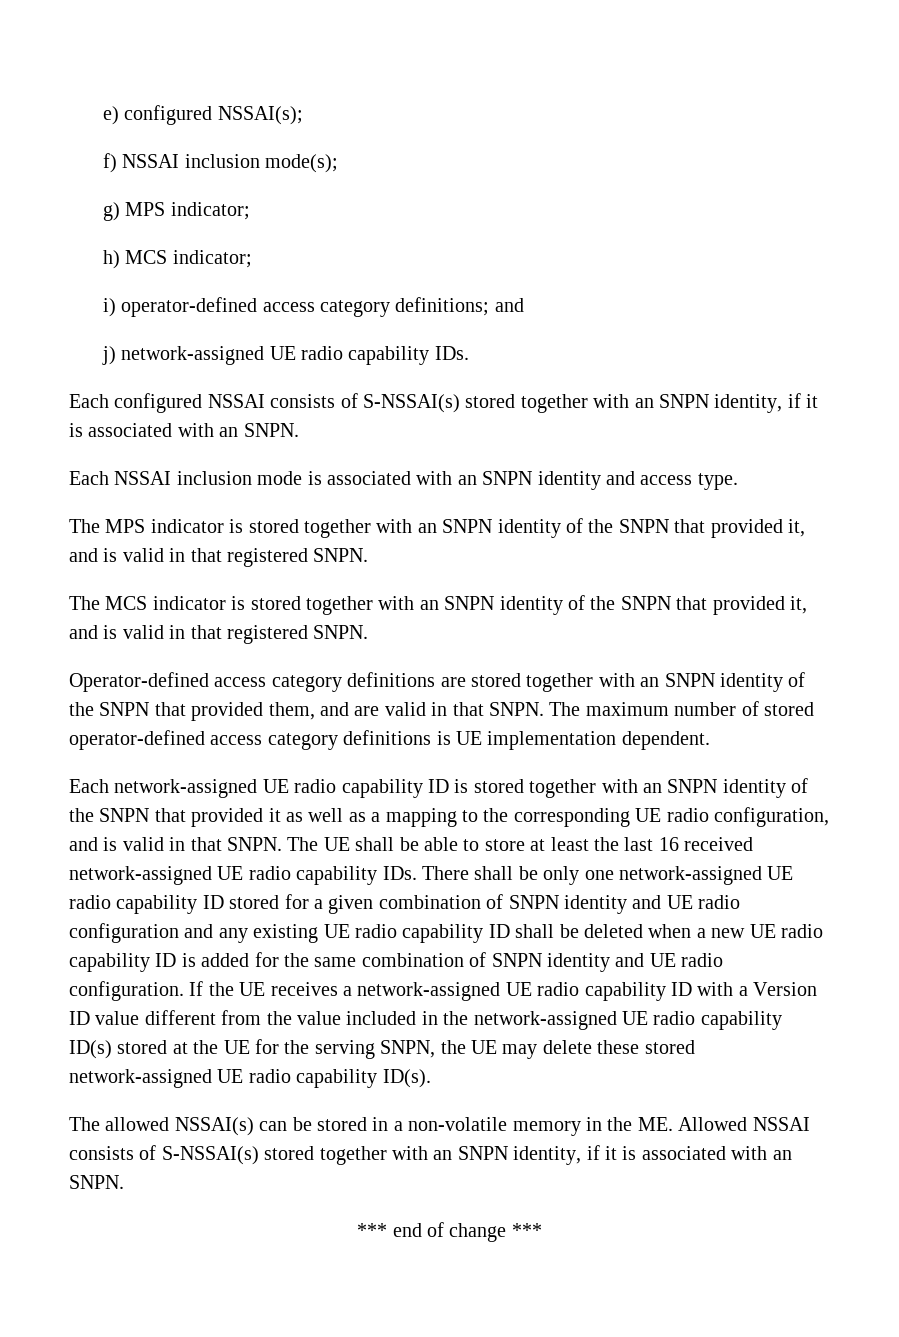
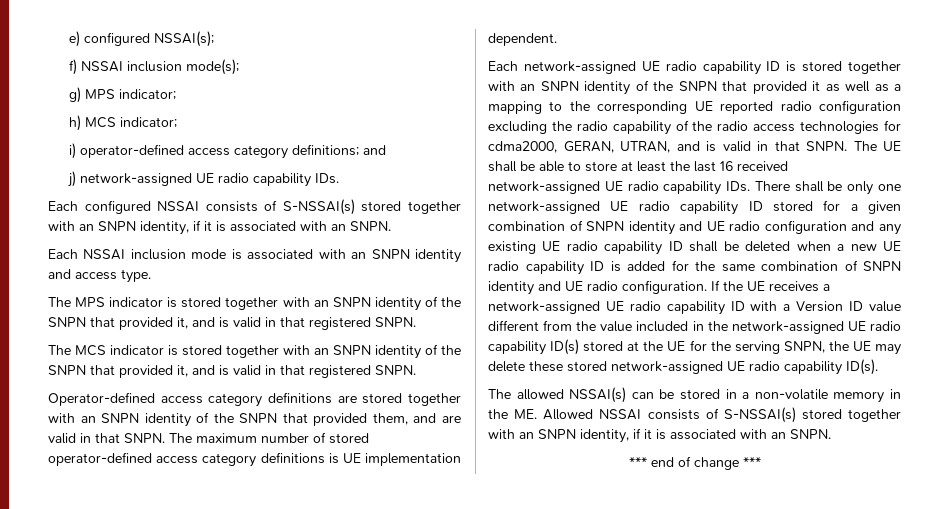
- Each network-assigned UE radio capability ID is stored together with an SNPN identity of the SNPN that provided it as well as a mapping to the corresponding UE radio configuration, and is valid in that SNPN.
+ Each network-assigned UE radio capability ID is stored together with an SNPN identity of the SNPN that provided it as well as a mapping to the corresponding UE reported radio configuration excluding the radio capability of the radio access technologies for cdma2000, GERAN, UTRAN, and is valid in that SNPN.

